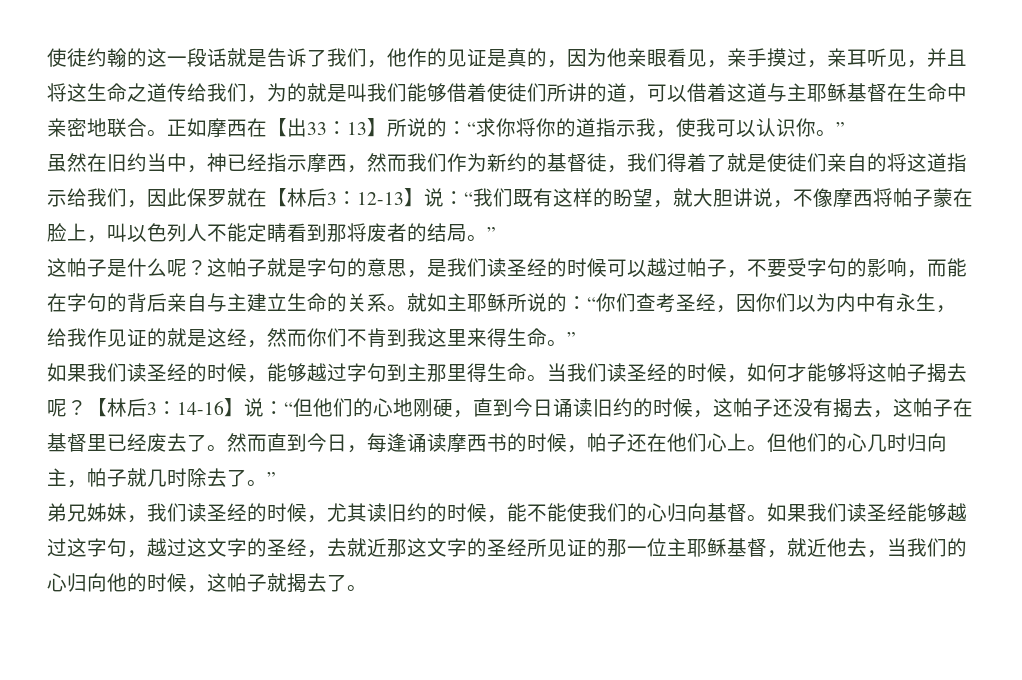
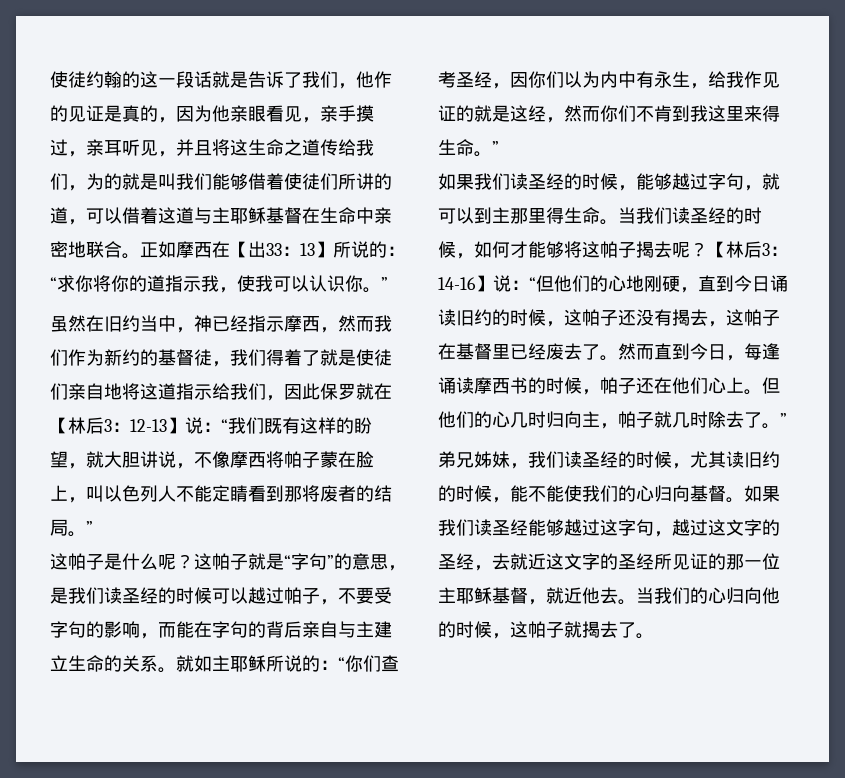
- 虽然在旧约当中，神已经指示摩西，然而我们作为新约的基督徒，我们得着了就是使徒们亲自的将这道指示给我们，因此保罗就在【林后3：12-13】说：“我们既有这样的盼望，就大胆讲说，不像摩西将帕子蒙在脸上，叫以色列人不能定睛看到那将废者的结局。”
+ 虽然在旧约当中，神已经指示摩西，然而我们作为新约的基督徒，我们得着了就是使徒们亲自地将这道指示给我们，因此保罗就在【林后3：12-13】说：“我们既有这样的盼望，就大胆讲说，不像摩西将帕子蒙在脸上，叫以色列人不能定睛看到那将废者的结局。”
- 这帕子就是字句的意思，是我们读圣经的时候可以越过帕子，不要受字句的影响，而能在字句的背后亲自与主建立生命的关系。
+ 这帕子就是“字句”的意思，是我们读圣经的时候可以越过帕子，不要受字句的影响，而能在字句的背后亲自与主建立生命的关系。
- 如果我们读圣经的时候，能够越过字句到主那里得生命。
+ 如果我们读圣经的时候，能够越过字句，就可以到主那里得生命。
- 如果我们读圣经能够越过这字句，越过这文字的圣经，去就近那这文字的圣经所见证的那一位主耶稣基督，就近他去，当我们的心归向他的时候，这帕子就揭去了。
+ 如果我们读圣经能够越过这字句，越过这文字的圣经，去就近这文字的圣经所见证的那一位主耶稣基督，就近他去。当我们的心归向他的时候，这帕子就揭去了。

